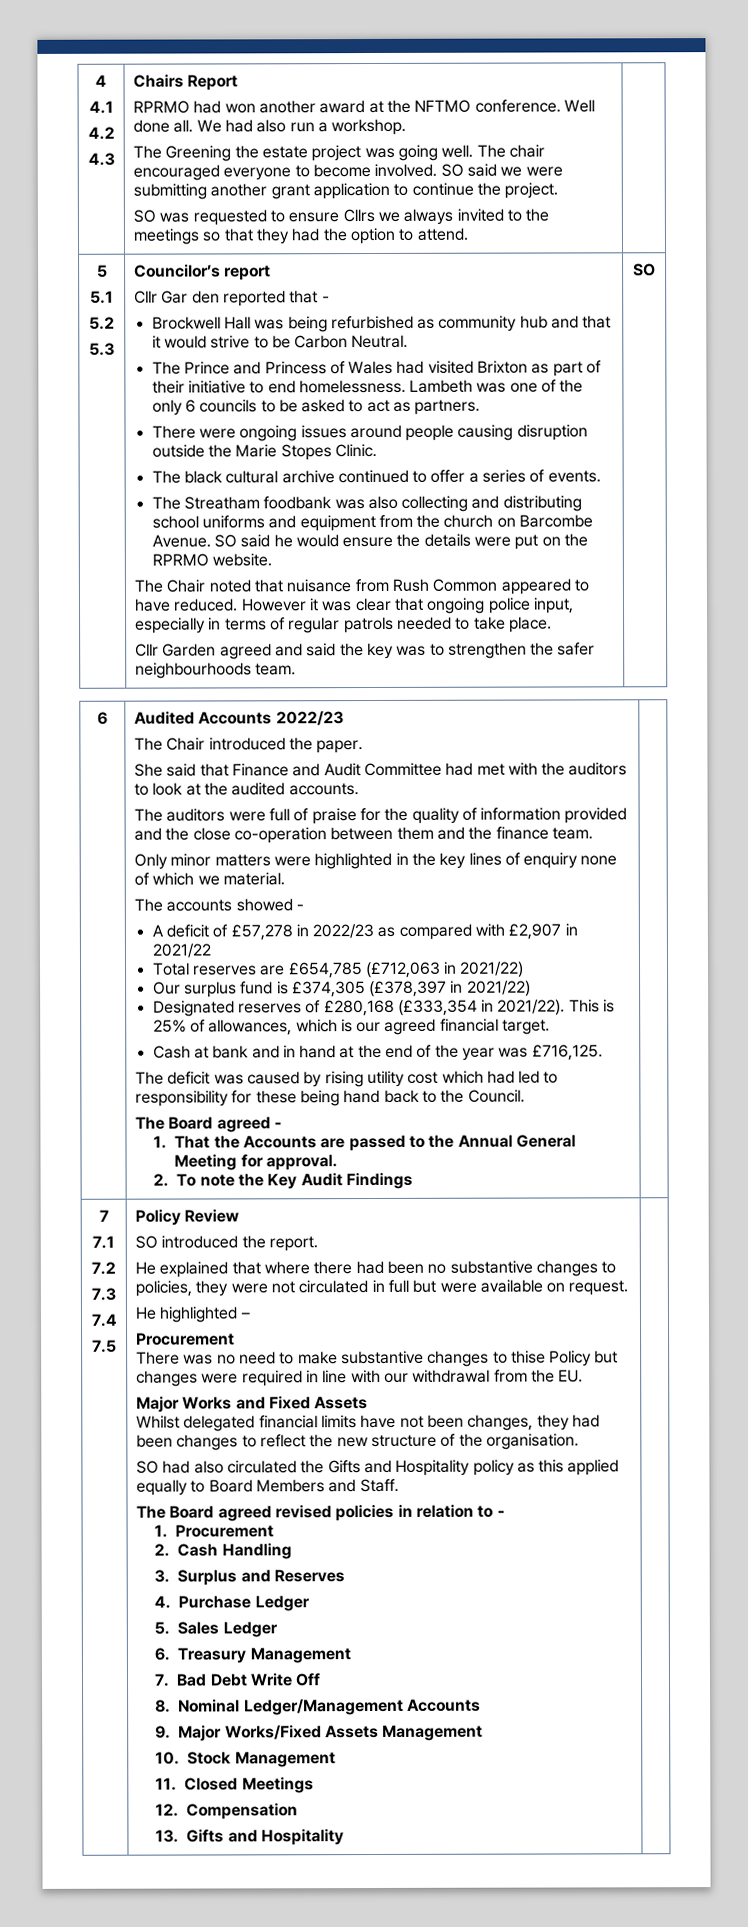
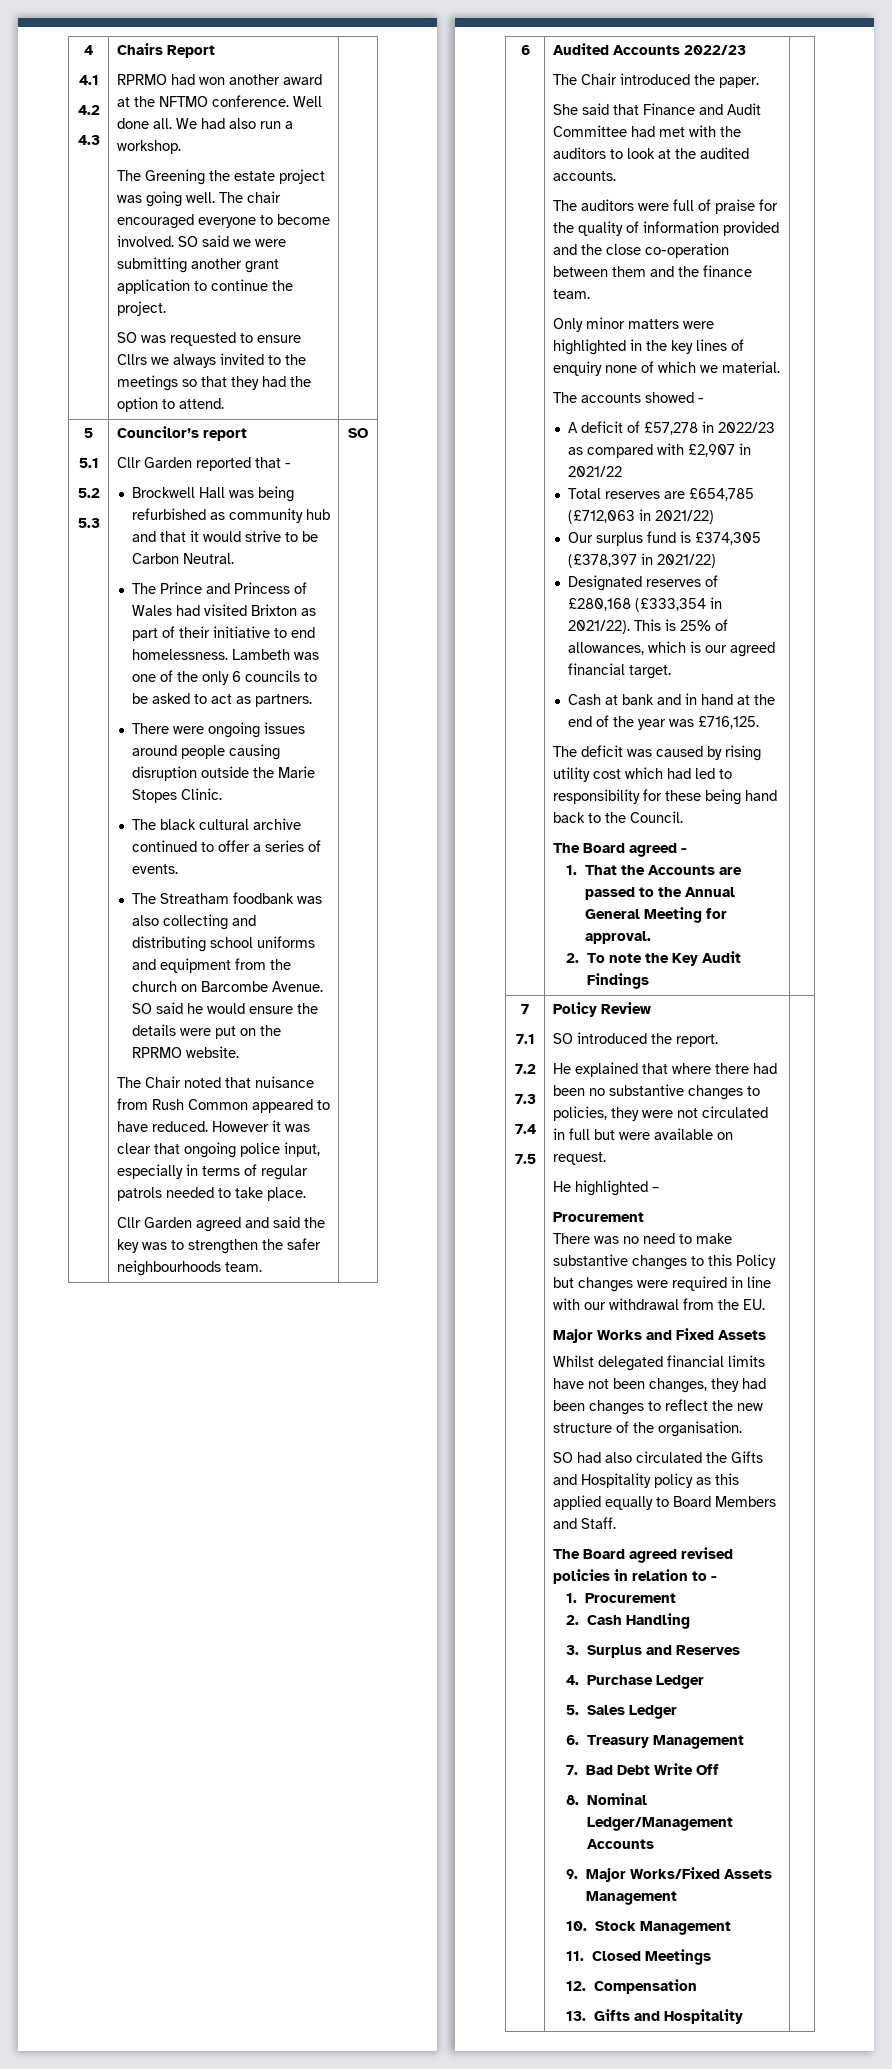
- Cllr Gar den reported that -
+ Cllr Garden reported that -
- There was no need to make substantive changes to thise Policy but changes were required in line with our withdrawal from the EU.
+ There was no need to make substantive changes to this Policy but changes were required in line with our withdrawal from the EU.

